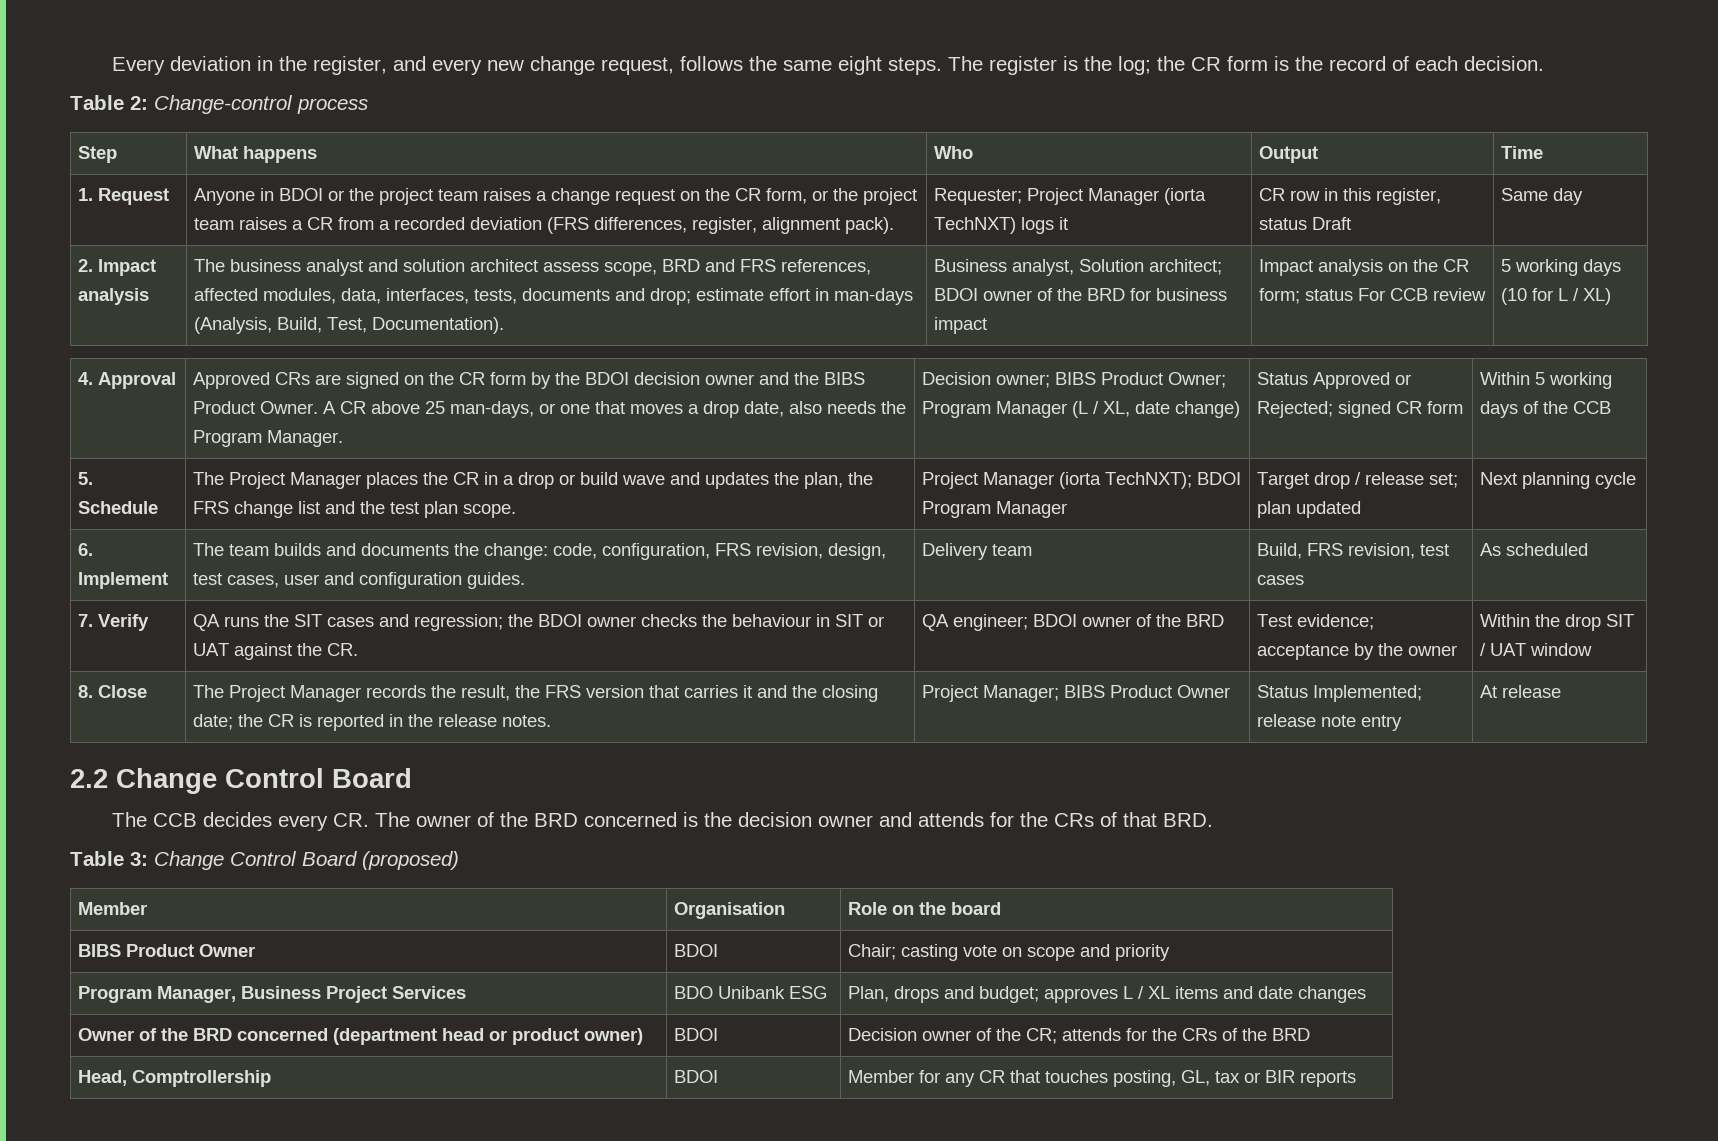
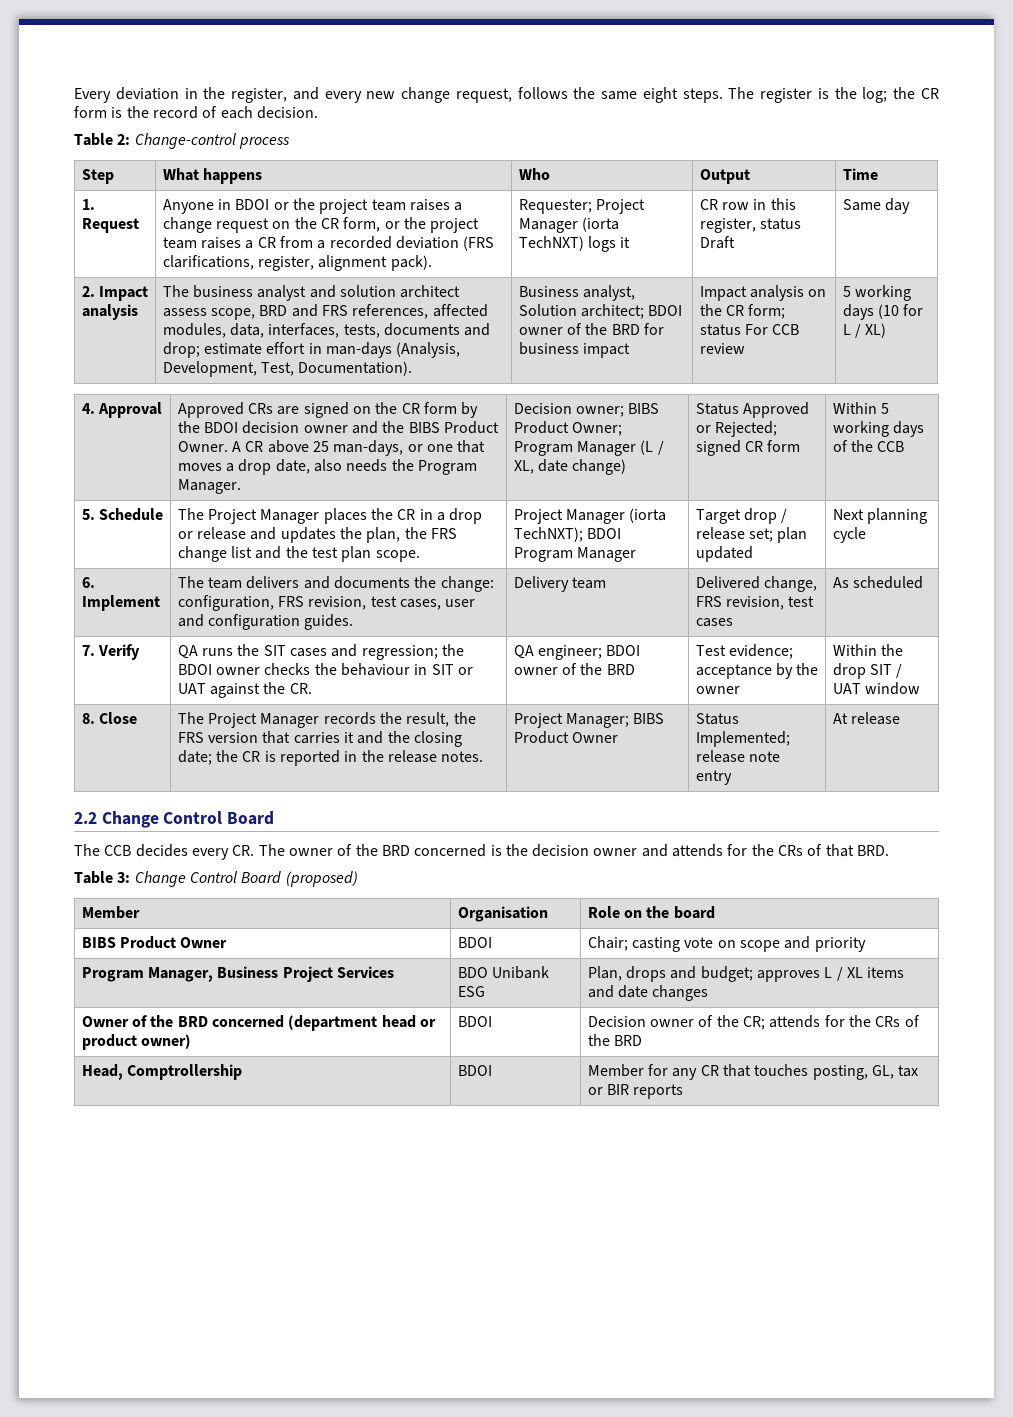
- Anyone in BDOI or the project team raises a change request on the CR form, or the project team raises a CR from a recorded deviation (FRS differences, register, alignment pack).
+ Anyone in BDOI or the project team raises a change request on the CR form, or the project team raises a CR from a recorded deviation (FRS clarifications, register, alignment pack).
- The business analyst and solution architect assess scope, BRD and FRS references, affected modules, data, interfaces, tests, documents and drop; estimate effort in man-days (Analysis, Build, Test, Documentation).
+ The business analyst and solution architect assess scope, BRD and FRS references, affected modules, data, interfaces, tests, documents and drop; estimate effort in man-days (Analysis, Development, Test, Documentation).
- The Project Manager places the CR in a drop or build wave and updates the plan, the FRS change list and the test plan scope.
+ The Project Manager places the CR in a drop or release and updates the plan, the FRS change list and the test plan scope.
- 6. Implement | The team builds and documents the change: code, configuration, FRS revision, design, test cases, user and configuration guides. | Delivery team | Build, FRS revision, test cases | As scheduled
+ 6. Implement | The team delivers and documents the change: configuration, FRS revision, test cases, user and configuration guides. | Delivery team | Delivered change, FRS revision, test cases | As scheduled

